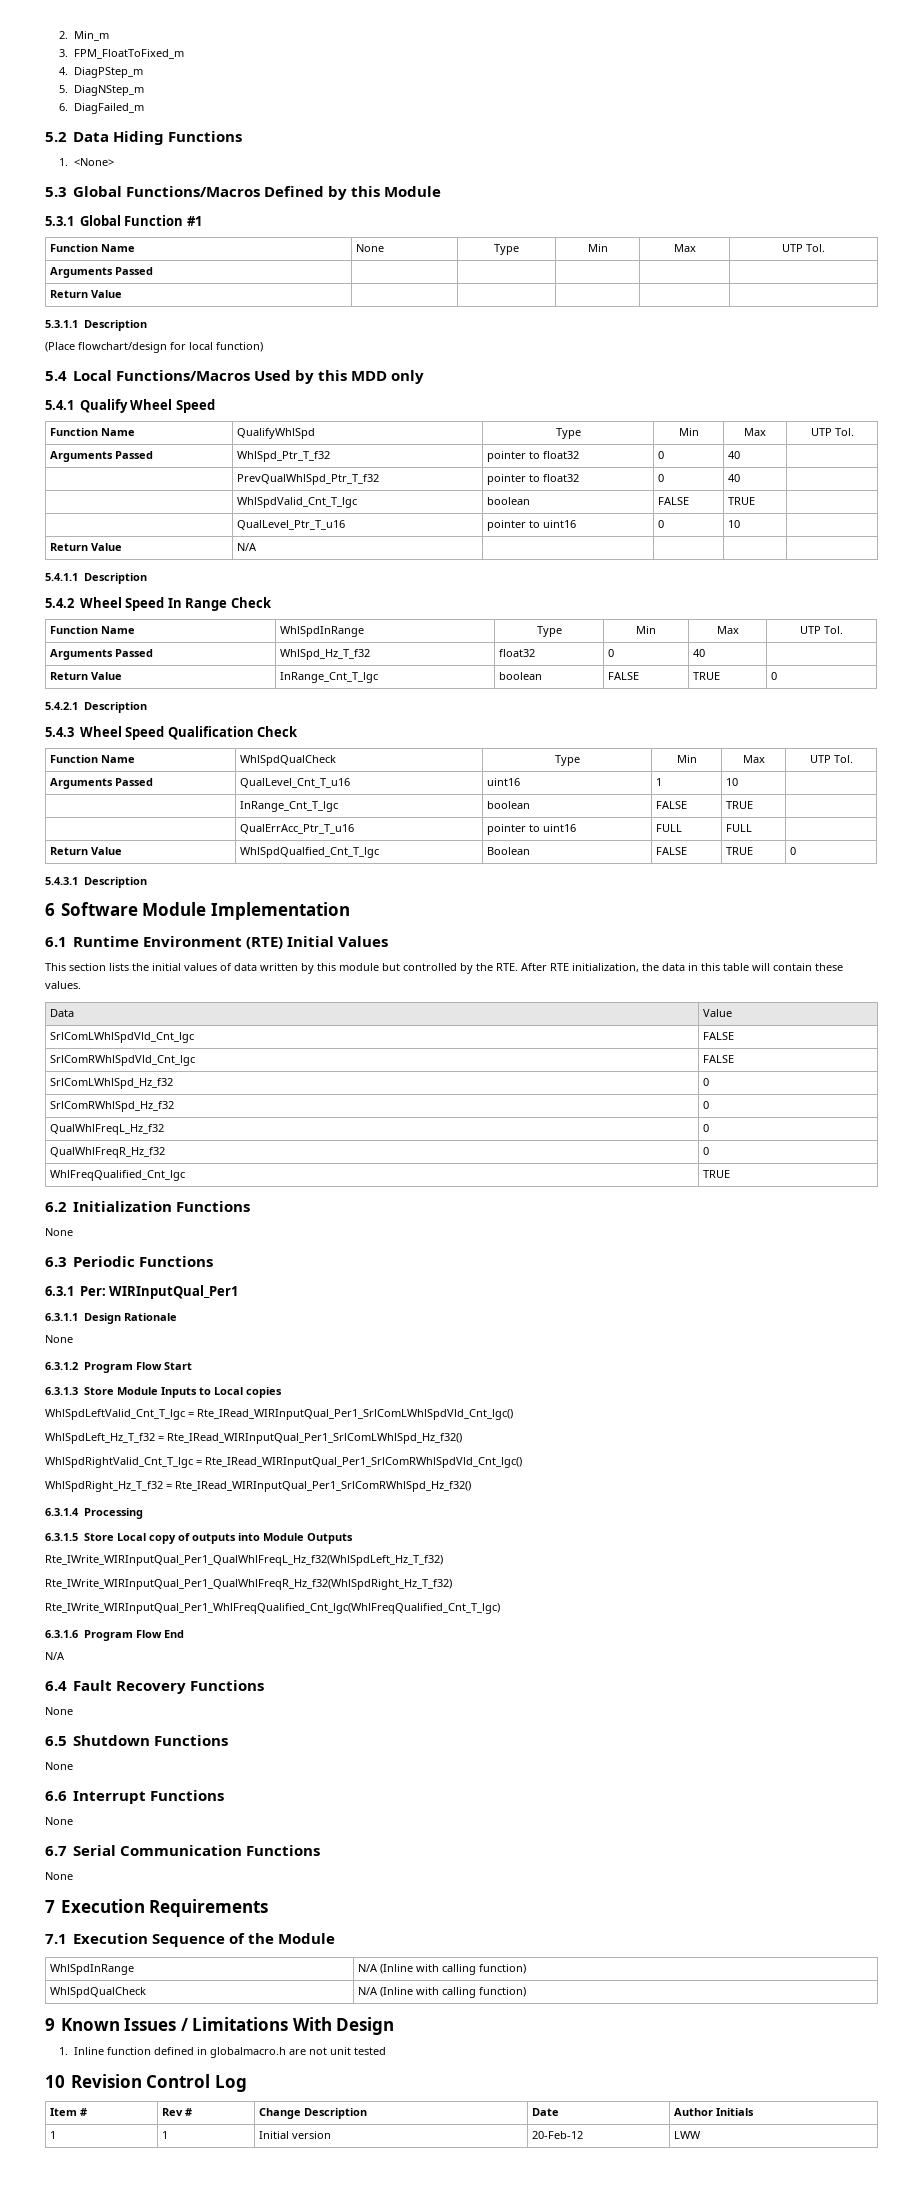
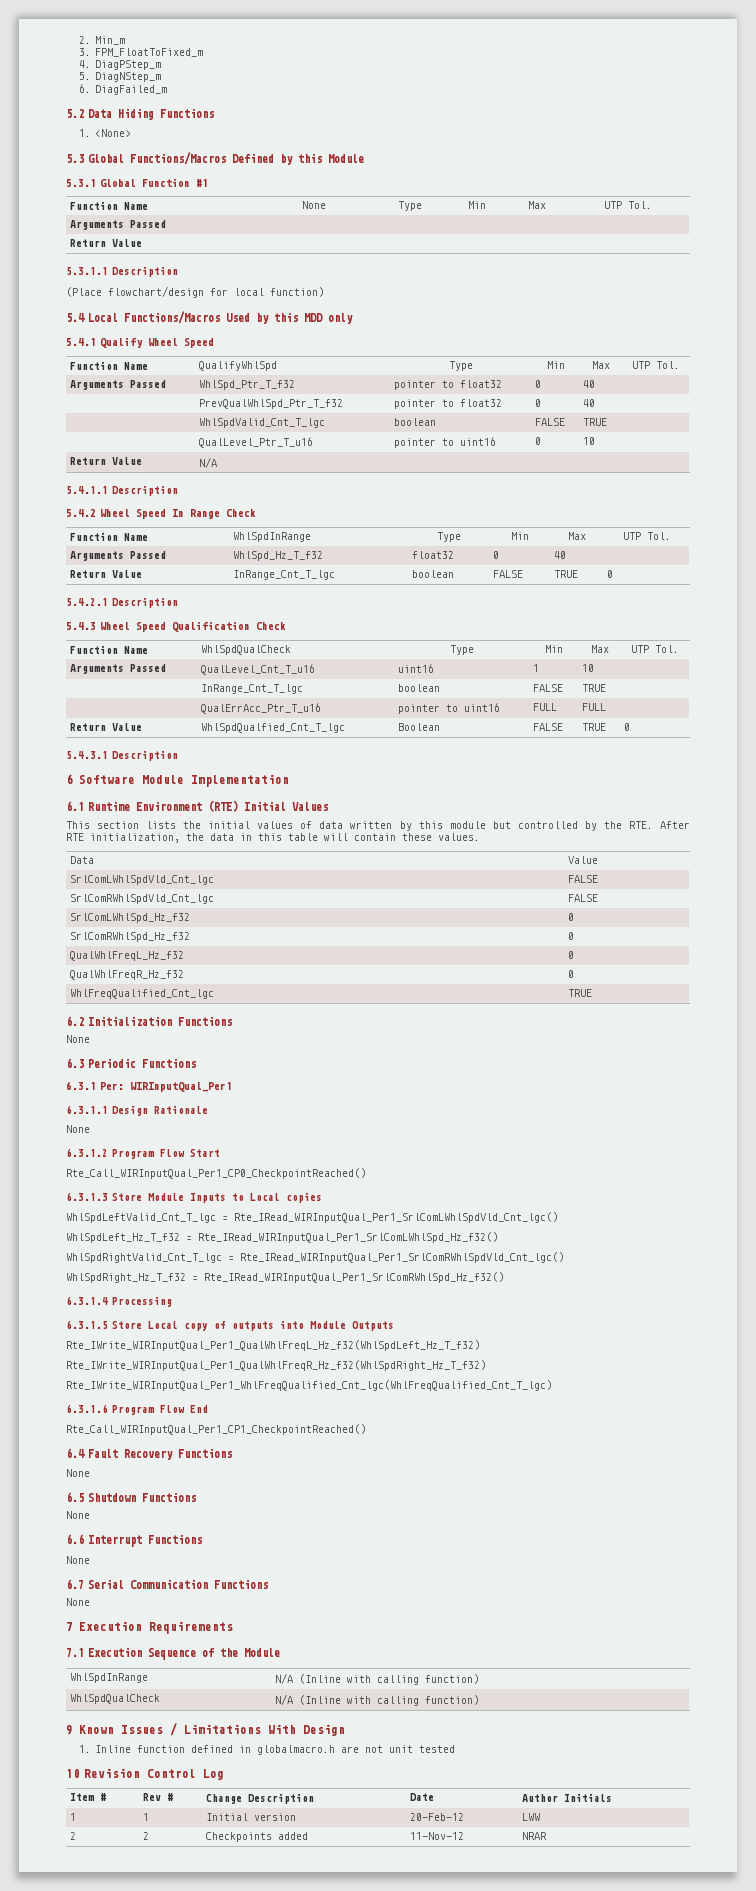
+ Rte_Call_WIRInputQual_Per1_CP0_CheckpointReached()
  6.3.1.6 Program Flow End
- N/A
+ Rte_Call_WIRInputQual_Per1_CP1_CheckpointReached()
+ 2 | 2 | Checkpoints added | 11-Nov-12 | NRAR

